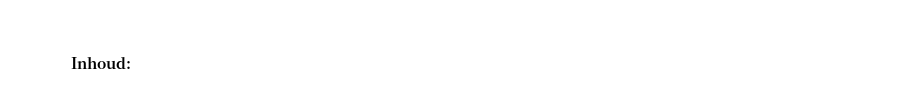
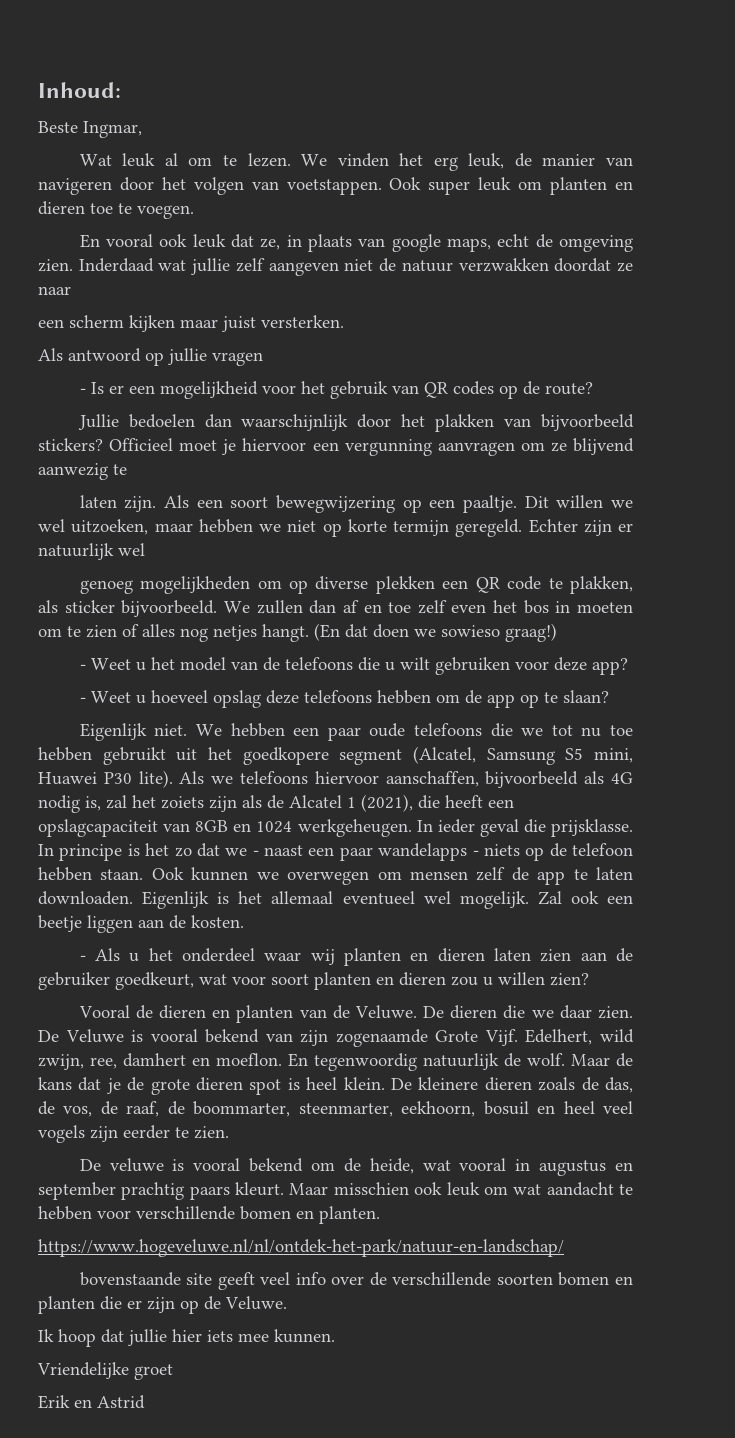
+ Beste Ingmar,
+ Wat leuk al om te lezen. We vinden het erg leuk, de manier van navigeren door het volgen van voetstappen. Ook super leuk om planten en dieren toe te voegen.
+ En vooral ook leuk dat ze, in plaats van google maps, echt de omgeving zien. Inderdaad wat jullie zelf aangeven niet de natuur verzwakken doordat ze naar
+ een scherm kijken maar juist versterken.
+ Als antwoord op jullie vragen
+ - Is er een mogelijkheid voor het gebruik van QR codes op de route?
+ Jullie bedoelen dan waarschijnlijk door het plakken van bijvoorbeeld stickers? Officieel moet je hiervoor een vergunning aanvragen om ze blijvend aanwezig te
+ laten zijn. Als een soort bewegwijzering op een paaltje. Dit willen we wel uitzoeken, maar hebben we niet op korte termijn geregeld. Echter zijn er natuurlijk wel
+ genoeg mogelijkheden om op diverse plekken een QR code te plakken, als sticker bijvoorbeeld. We zullen dan af en toe zelf even het bos in moeten om te zien of alles nog netjes hangt. (En dat doen we sowieso graag!)
+ - Weet u het model van de telefoons die u wilt gebruiken voor deze app?
+ - Weet u hoeveel opslag deze telefoons hebben om de app op te slaan?
+ Eigenlijk niet. We hebben een paar oude telefoons die we tot nu toe hebben gebruikt uit het goedkopere segment (Alcatel, Samsung S5 mini, Huawei P30 lite). Als we telefoons hiervoor aanschaffen, bijvoorbeeld als 4G nodig is, zal het zoiets zijn als de Alcatel 1 (2021), die heeft een opslagcapaciteit van 8GB en 1024 werkgeheugen. In ieder geval die prijsklasse. In principe is het zo dat we - naast een paar wandelapps - niets op de telefoon hebben staan. Ook kunnen we overwegen om mensen zelf de app te laten downloaden. Eigenlijk is het allemaal eventueel wel mogelijk. Zal ook een beetje liggen aan de kosten.
+ - Als u het onderdeel waar wij planten en dieren laten zien aan de gebruiker goedkeurt, wat voor soort planten en dieren zou u willen zien?
+ Vooral de dieren en planten van de Veluwe. De dieren die we daar zien. De Veluwe is vooral bekend van zijn zogenaamde Grote Vijf. Edelhert, wild zwijn, ree, damhert en moeflon. En tegenwoordig natuurlijk de wolf. Maar de kans dat je de grote dieren spot is heel klein. De kleinere dieren zoals de das, de vos, de raaf, de boommarter, steenmarter, eekhoorn, bosuil en heel veel vogels zijn eerder te zien.
+ De veluwe is vooral bekend om de heide, wat vooral in augustus en september prachtig paars kleurt. Maar misschien ook leuk om wat aandacht te hebben voor verschillende bomen en planten.
+ https://www.hogeveluwe.nl/nl/ontdek-het-park/natuur-en-landschap/
+ bovenstaande site geeft veel info over de verschillende soorten bomen en planten die er zijn op de Veluwe.
+ Ik hoop dat jullie hier iets mee kunnen.
+ Vriendelijke groet
+ Erik en Astrid

